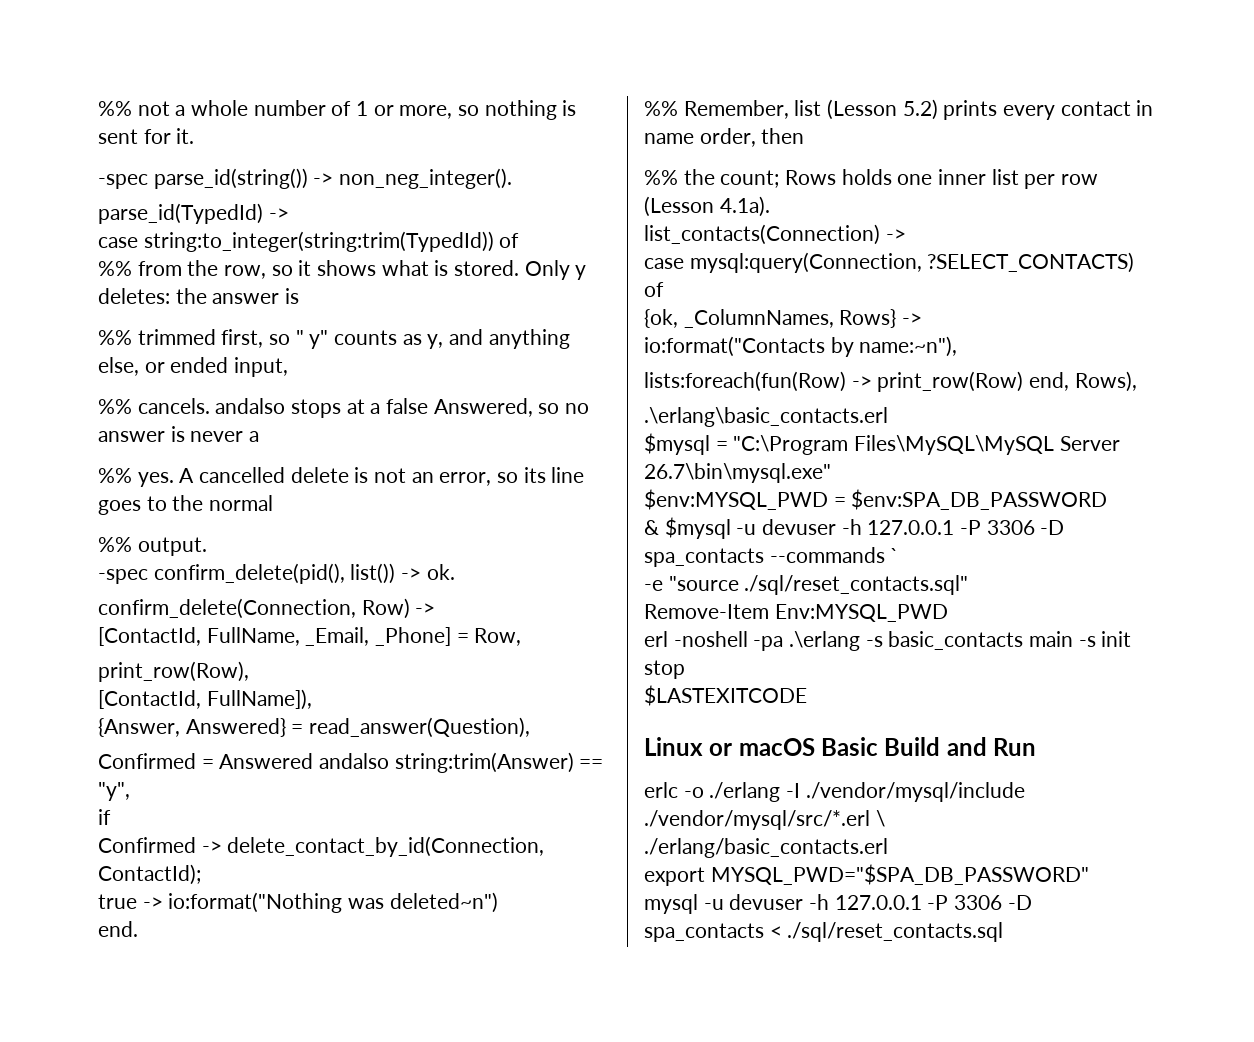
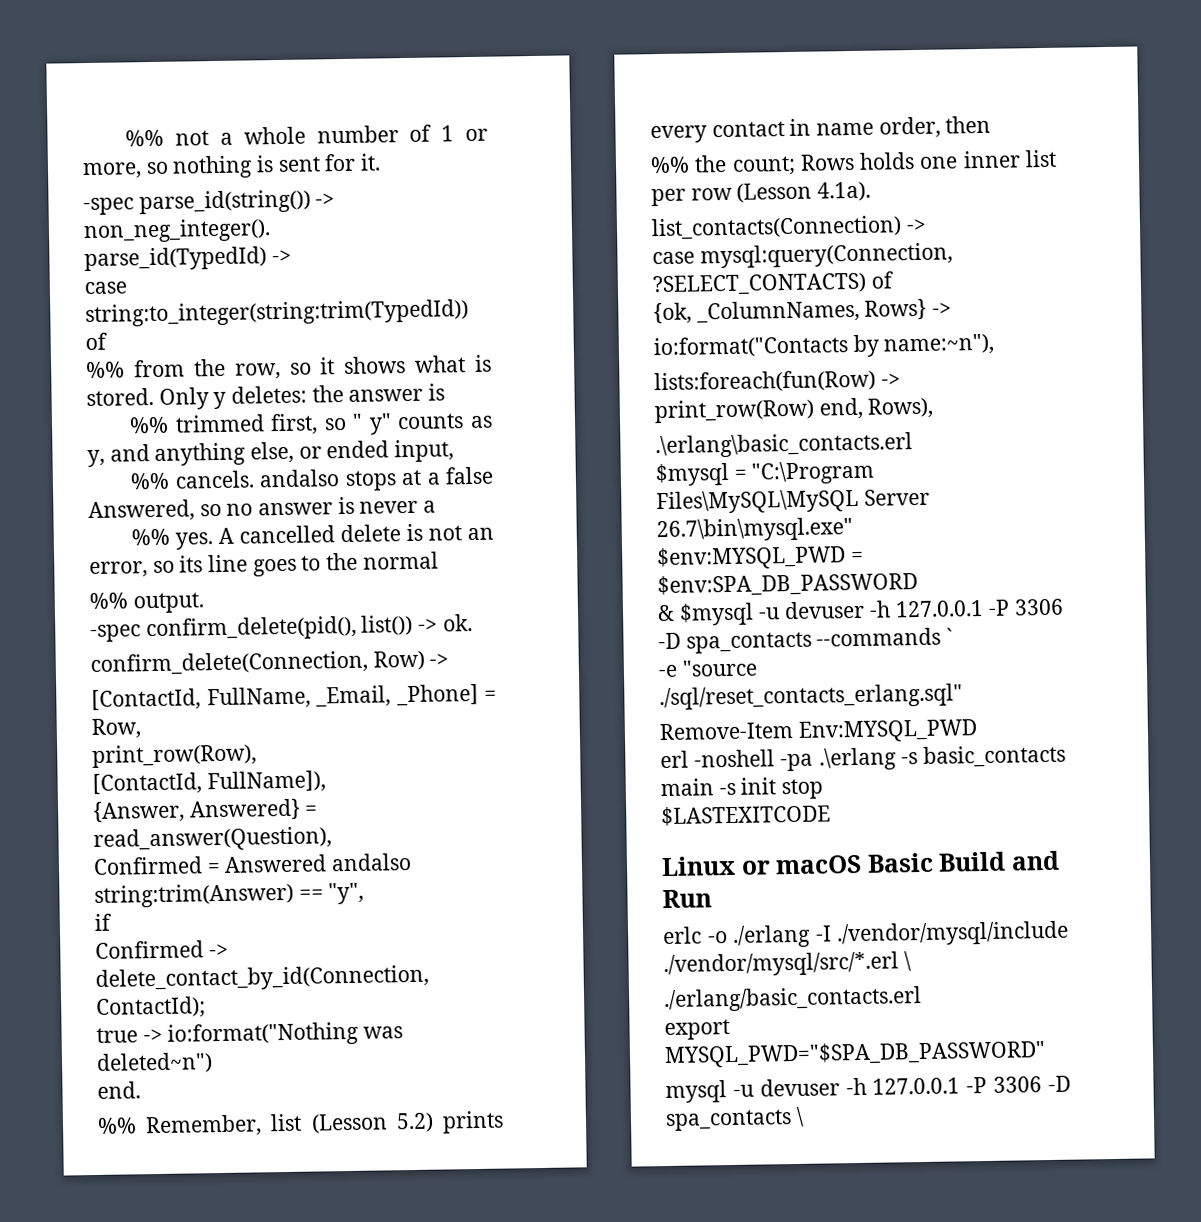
- -e "source ./sql/reset_contacts.sql"
+ -e "source ./sql/reset_contacts_erlang.sql"
- mysql -u devuser -h 127.0.0.1 -P 3306 -D spa_contacts < ./sql/reset_contacts.sql
+ mysql -u devuser -h 127.0.0.1 -P 3306 -D spa_contacts \

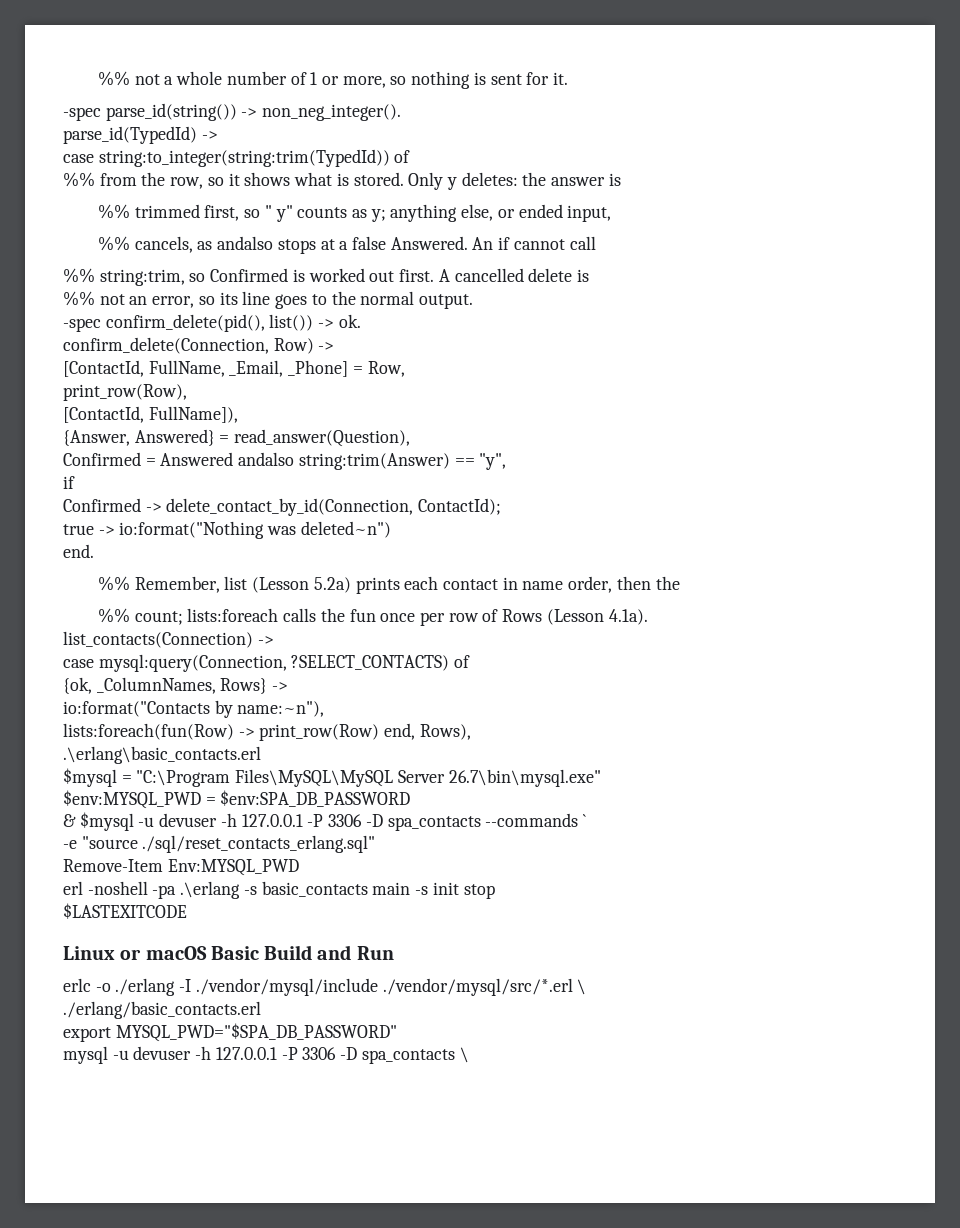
- %% trimmed first, so " y" counts as y, and anything else, or ended input,
+ %% trimmed first, so " y" counts as y; anything else, or ended input,
- %% cancels. andalso stops at a false Answered, so no answer is never a
- %% yes.
+ %% cancels, as andalso stops at a false Answered. An if cannot call
+ %% string:trim, so Confirmed is worked out first.
- A cancelled delete is not an error, so its line goes to the normal
- %% output.
+ A cancelled delete is
+ %% not an error, so its line goes to the normal output.
- %% Remember, list (Lesson 5.2) prints every contact in name order, then
- %% the count; Rows holds one inner list per row (Lesson 4.1a).
+ %% Remember, list (Lesson 5.2a) prints each contact in name order, then the
+ %% count; lists:foreach calls the fun once per row of Rows (Lesson 4.1a).

